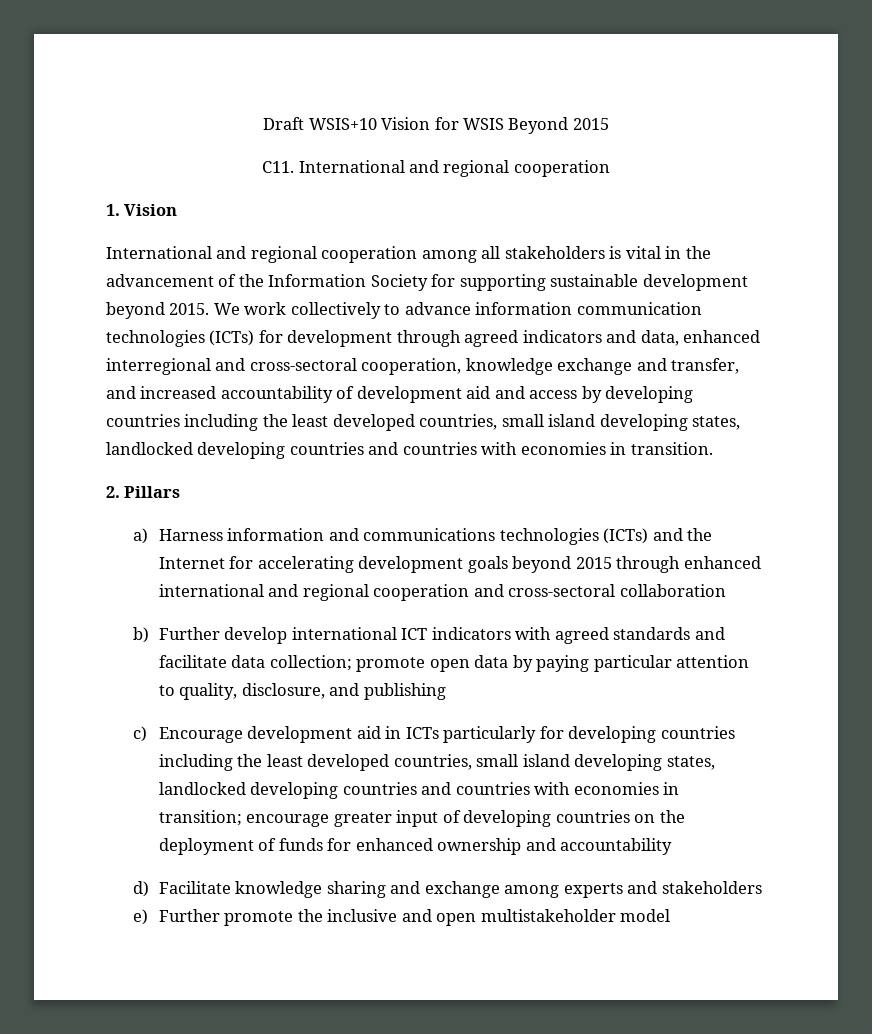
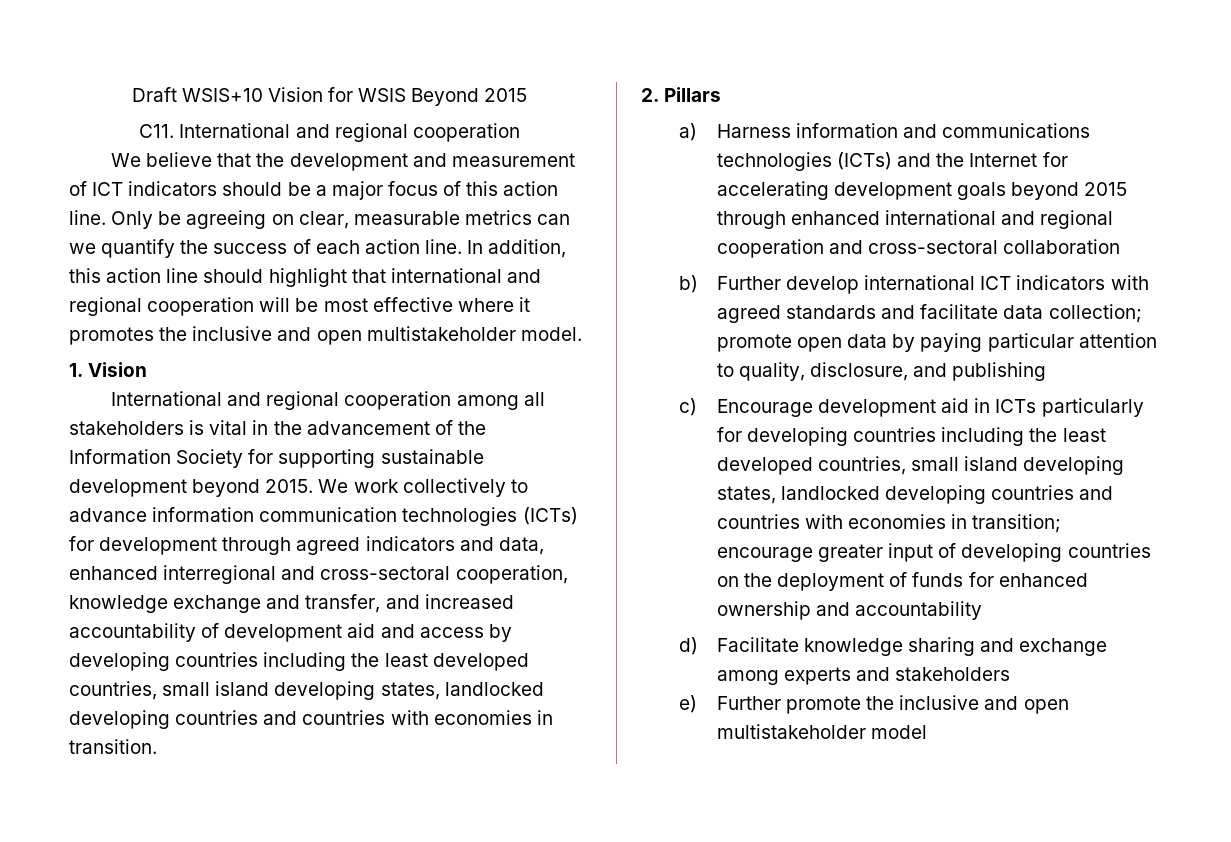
+ We believe that the development and measurement of ICT indicators should be a major focus of this action line. Only be agreeing on clear, measurable metrics can we quantify the success of each action line. In addition, this action line should highlight that international and regional cooperation will be most effective where it promotes the inclusive and open multistakeholder model.

